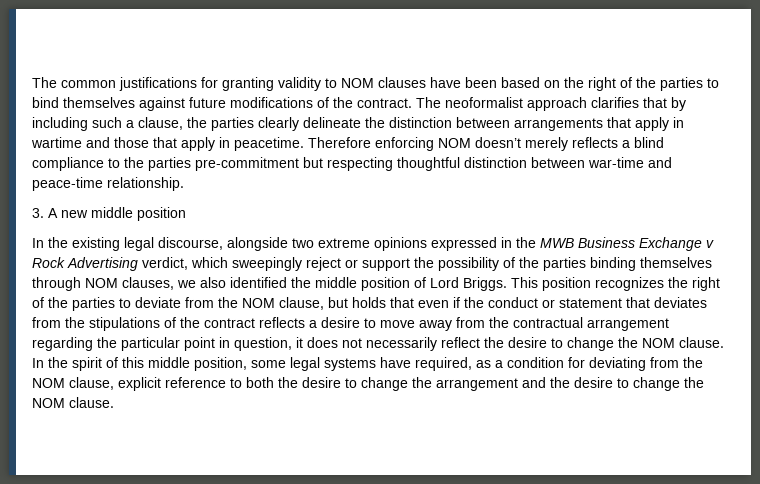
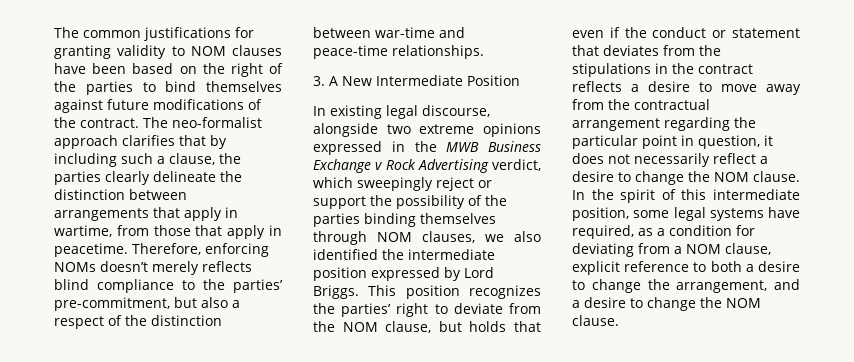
- The neoformalist approach clarifies that by including such a clause, the parties clearly delineate the distinction between arrangements that apply in wartime and those that apply in peacetime.
+ The neo-formalist approach clarifies that by including such a clause, the parties clearly delineate the distinction between arrangements that apply in wartime, from those that apply in peacetime.
- Therefore enforcing NOM doesn’t merely reflects a blind compliance to the parties pre-commitment but respecting thoughtful distinction between war-time and peace-time relationship.
+ Therefore, enforcing NOMs doesn’t merely reflects blind compliance to the parties’ pre-commitment, but also a respect of the distinction between war-time and peace-time relationships.
- 3. A new middle position
- In the existing legal discourse, alongside two extreme opinions expressed in the MWB Business Exchange v Rock Advertising verdict, which sweepingly reject or support the possibility of the parties binding themselves through NOM clauses, we also identified the middle position of Lord Briggs.
+ 3. A New Intermediate Position
+ In existing legal discourse, alongside two extreme opinions expressed in the MWB Business Exchange v Rock Advertising verdict, which sweepingly reject or support the possibility of the parties binding themselves through NOM clauses, we also identified the intermediate position expressed by Lord Briggs.
- This position recognizes the right of the parties to deviate from the NOM clause, but holds that even if the conduct or statement that deviates from the stipulations of the contract reflects a desire to move away from the contractual arrangement regarding the particular point in question, it does not necessarily reflect the desire to change the NOM clause.
+ This position recognizes the parties’ right to deviate from the NOM clause, but holds that even if the conduct or statement that deviates from the stipulations in the contract reflects a desire to move away from the contractual arrangement regarding the particular point in question, it does not necessarily reflect a desire to change the NOM clause.
- In the spirit of this middle position, some legal systems have required, as a condition for deviating from the NOM clause, explicit reference to both the desire to change the arrangement and the desire to change the NOM clause.
+ In the spirit of this intermediate position, some legal systems have required, as a condition for deviating from a NOM clause, explicit reference to both a desire to change the arrangement, and a desire to change the NOM clause.

